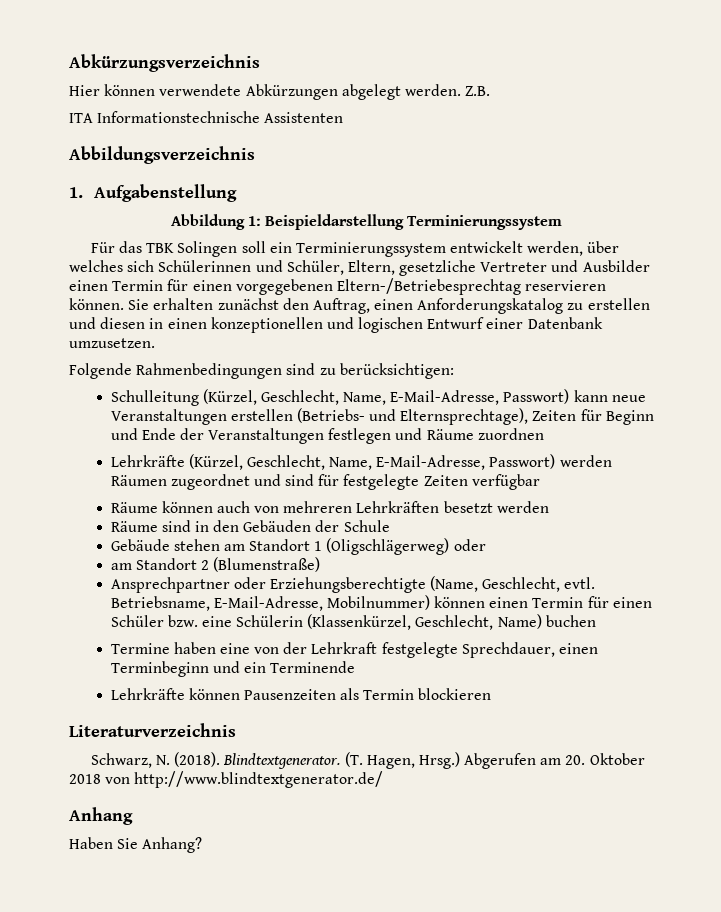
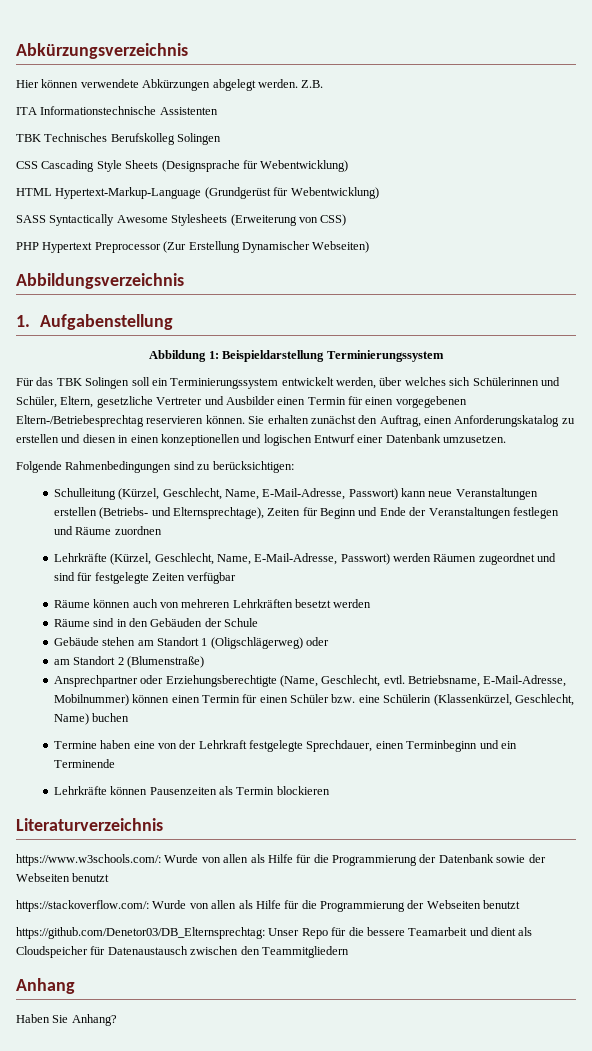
+ TBK Technisches Berufskolleg Solingen
+ CSS Cascading Style Sheets (Designsprache für Webentwicklung)
+ HTML Hypertext-Markup-Language (Grundgerüst für Webentwicklung)
+ SASS Syntactically Awesome Stylesheets (Erweiterung von CSS)
+ PHP Hypertext Preprocessor (Zur Erstellung Dynamischer Webseiten)
- Schwarz, N. (2018). Blindtextgenerator. (T. Hagen, Hrsg.) Abgerufen am 20. Oktober 2018 von http://www.blindtextgenerator.de/
+ https://www.w3schools.com/: Wurde von allen als Hilfe für die Programmierung der Datenbank sowie der Webseiten benutzt
+ https://stackoverflow.com/: Wurde von allen als Hilfe für die Programmierung der Webseiten benutzt
+ https://github.com/Denetor03/DB_Elternsprechtag: Unser Repo für die bessere Teamarbeit und dient als Cloudspeicher für Datenaustausch zwischen den Teammitgliedern

